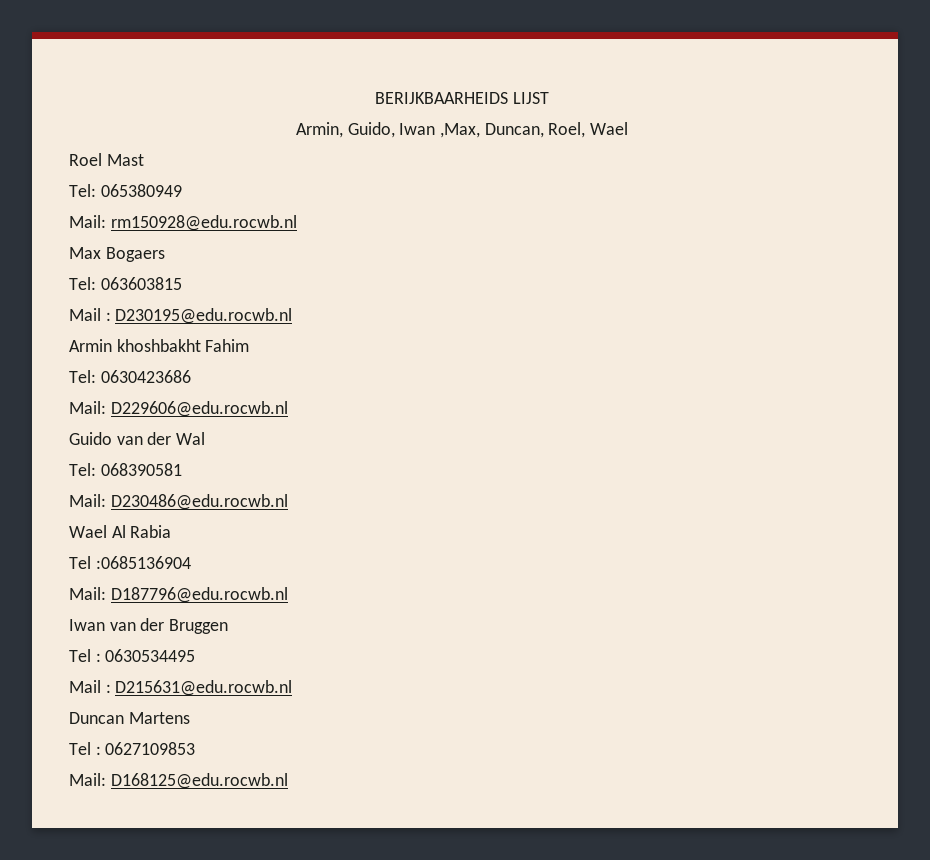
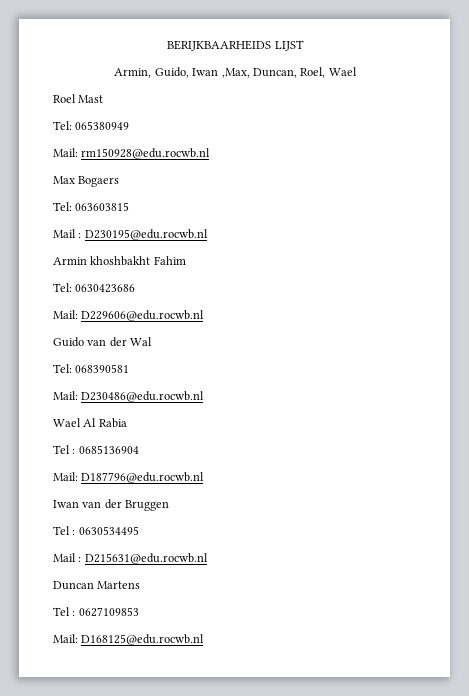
- Tel :0685136904
+ Tel : 0685136904

